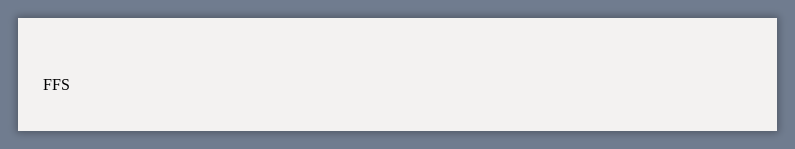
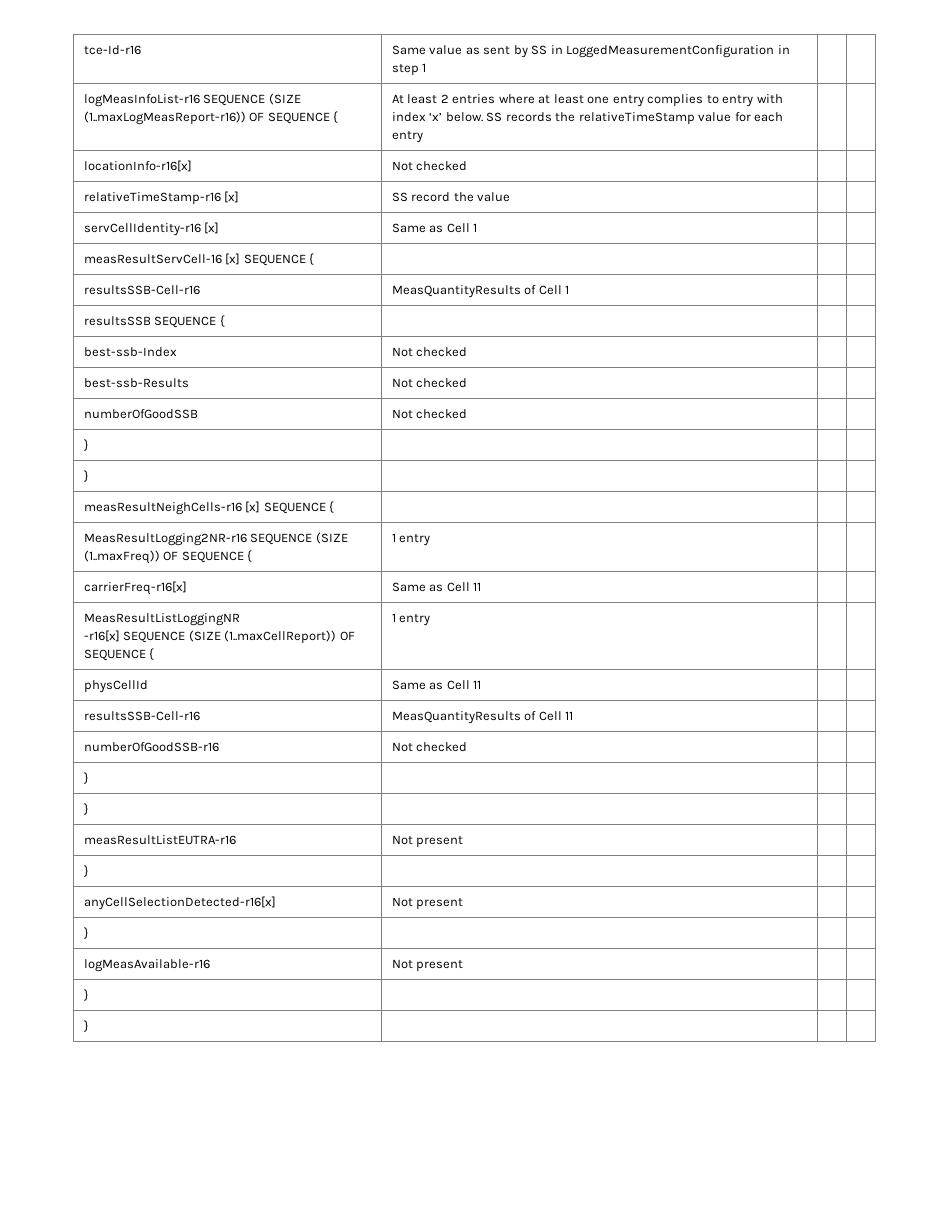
- FFS
+ tce-Id-r16 | Same value as sent by SS in LoggedMeasurementConfiguration in step 1 | |
+ logMeasInfoList-r16 SEQUENCE (SIZE (1..maxLogMeasReport-r16)) OF SEQUENCE { | At least 2 entries where at least one entry complies to entry with index ‘x’ below. SS records the relativeTimeStamp value for each entry | |
+ locationInfo-r16[x] | Not checked | |
+ relativeTimeStamp-r16 [x] | SS record the value | |
+ servCellIdentity-r16 [x] | Same as Cell 1 | |
+ measResultServCell-16 [x] SEQUENCE { | | |
+ resultsSSB-Cell-r16 | MeasQuantityResults of Cell 1 | |
+ resultsSSB SEQUENCE { | | |
+ best-ssb-Index | Not checked | |
+ best-ssb-Results | Not checked | |
+ numberOfGoodSSB | Not checked | |
+ } | | |
+ } | | |
+ measResultNeighCells-r16 [x] SEQUENCE { | | |
+ MeasResultLogging2NR-r16 SEQUENCE (SIZE (1..maxFreq)) OF SEQUENCE { | 1 entry | |
+ carrierFreq-r16[x] | Same as Cell 11 | |
+ MeasResultListLoggingNR
+ -r16[x] SEQUENCE (SIZE (1..maxCellReport)) OF SEQUENCE { | 1 entry | |
+ physCellId | Same as Cell 11 | |
+ resultsSSB-Cell-r16 | MeasQuantityResults of Cell 11 | |
+ numberOfGoodSSB-r16 | Not checked | |
+ } | | |
+ } | | |
+ measResultListEUTRA-r16 | Not present | |
+ } | | |
+ anyCellSelectionDetected-r16[x] | Not present | |
+ } | | |
+ logMeasAvailable-r16 | Not present | |
+ } | | |
+ } | | |

